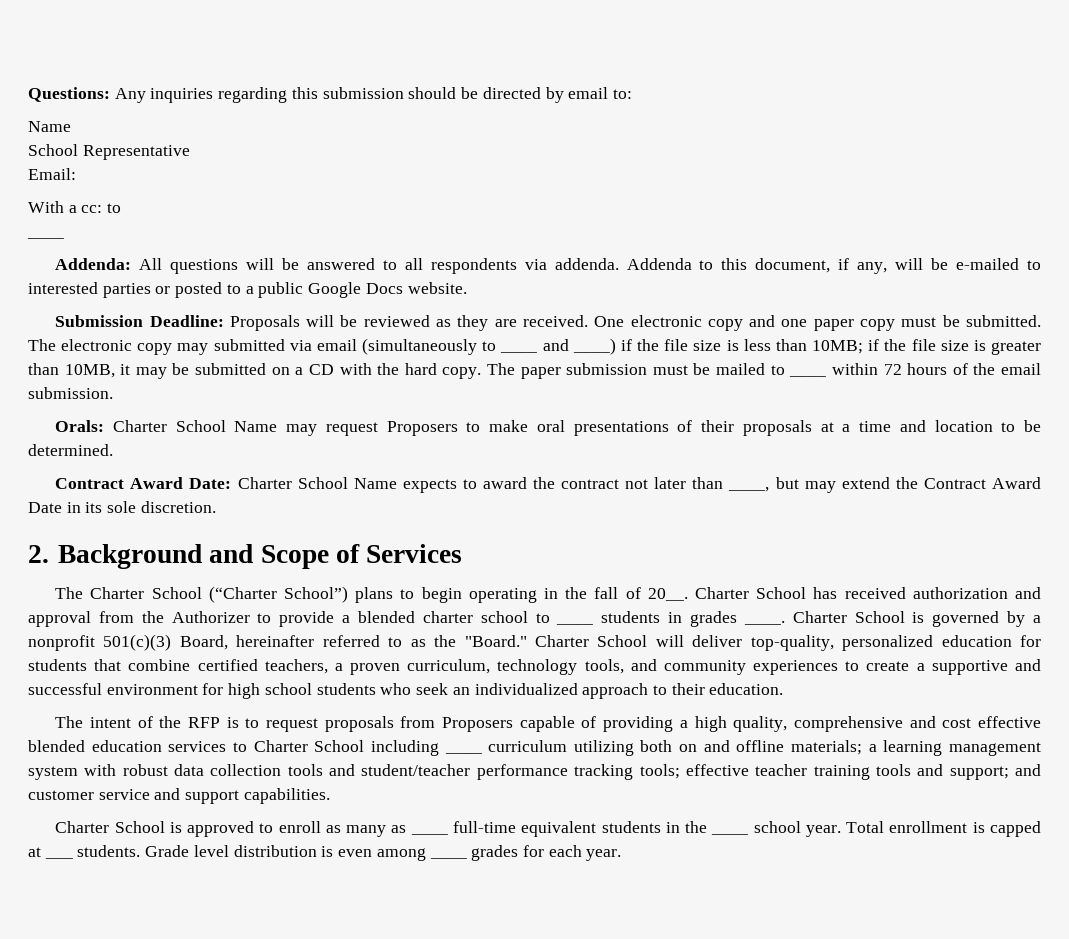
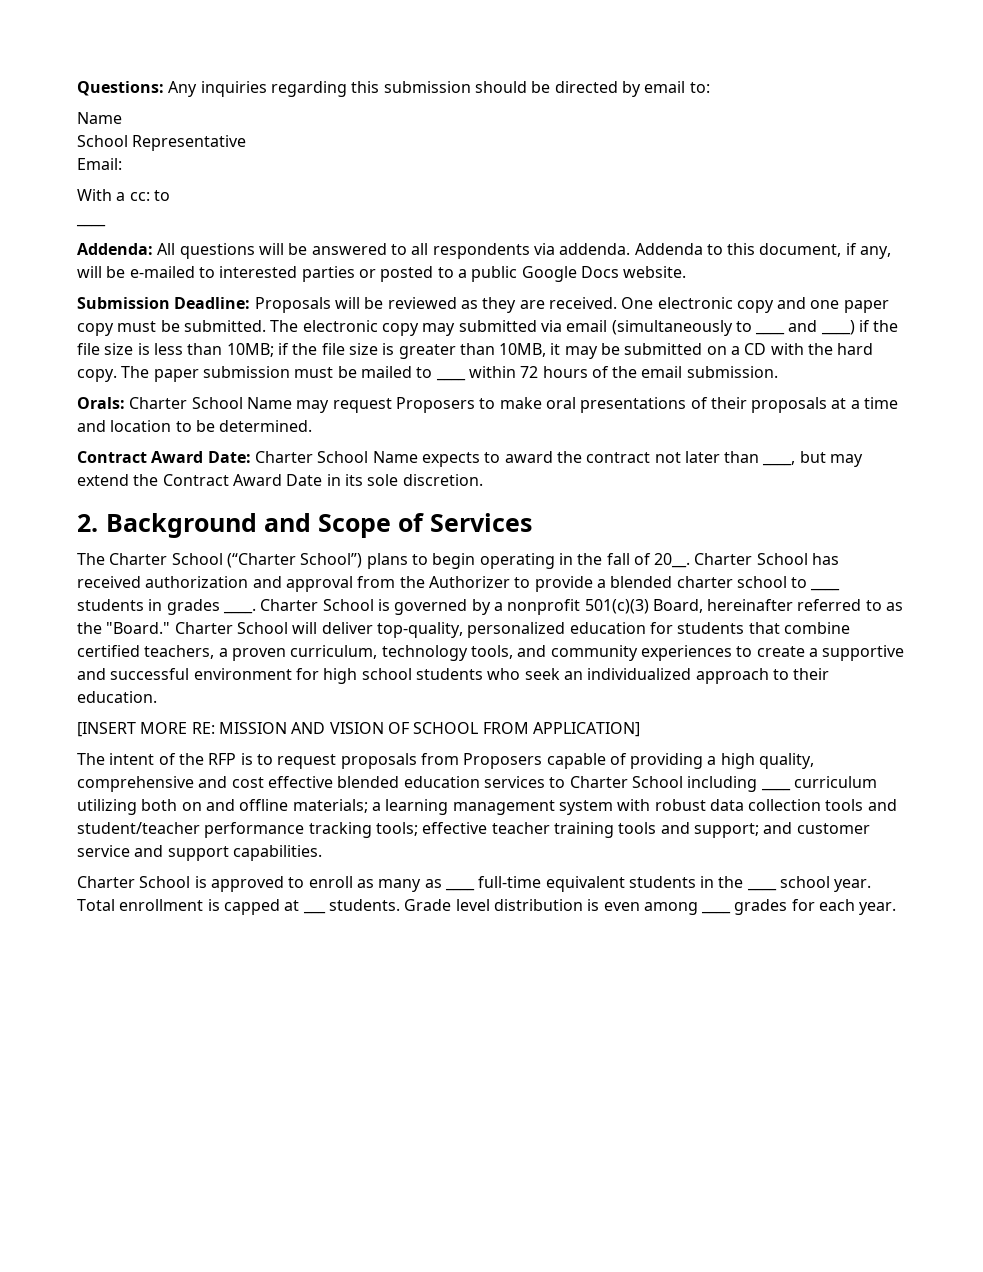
+ [INSERT MORE RE: MISSION AND VISION OF SCHOOL FROM APPLICATION]

